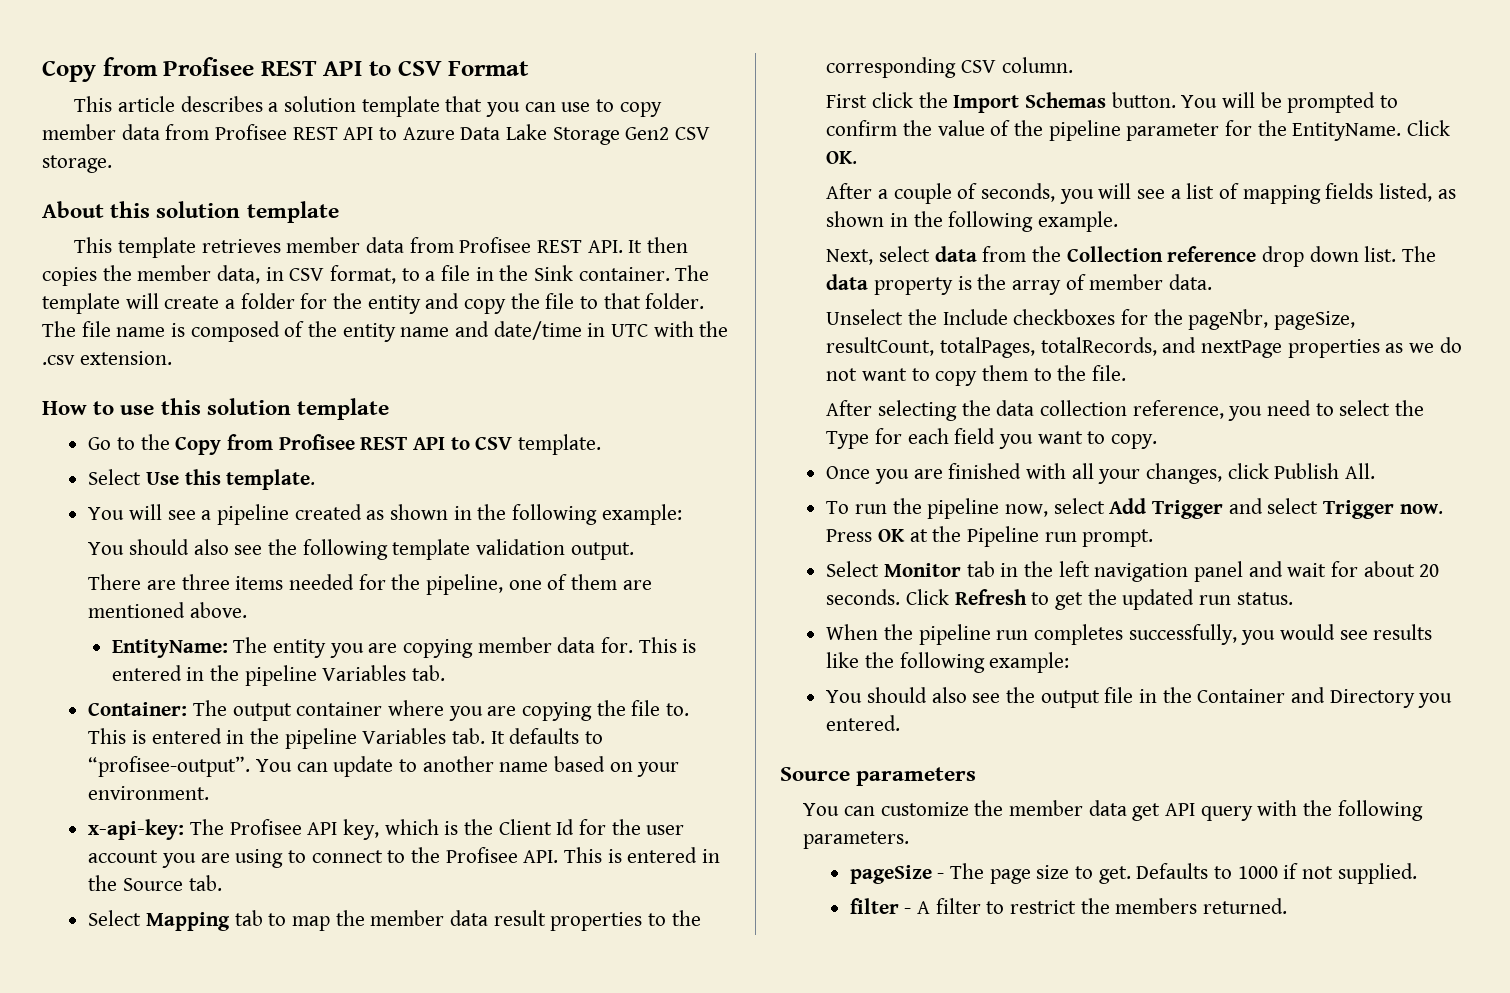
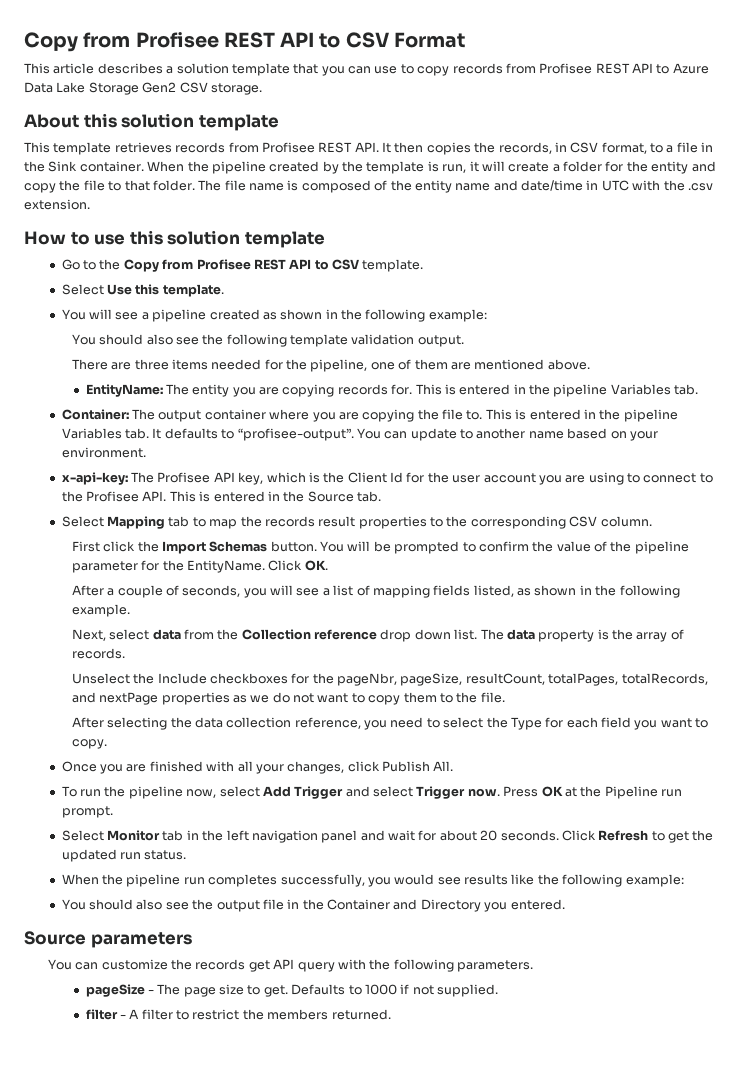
- This article describes a solution template that you can use to copy member data from Profisee REST API to Azure Data Lake Storage Gen2 CSV storage.
+ This article describes a solution template that you can use to copy records from Profisee REST API to Azure Data Lake Storage Gen2 CSV storage.
- This template retrieves member data from Profisee REST API. It then copies the member data, in CSV format, to a file in the Sink container.
+ This template retrieves records from Profisee REST API. It then copies the records, in CSV format, to a file in the Sink container.
- The template will create a folder for the entity and copy the file to that folder.
+ When the pipeline created by the template is run, it will create a folder for the entity and copy the file to that folder.
- EntityName: The entity you are copying member data for.
+ EntityName: The entity you are copying records for.
- Select Mapping tab to map the member data result properties to the corresponding CSV column.
+ Select Mapping tab to map the records result properties to the corresponding CSV column.
- The data property is the array of member data.
+ The data property is the array of records.
- You can customize the member data get API query with the following parameters.
+ You can customize the records get API query with the following parameters.

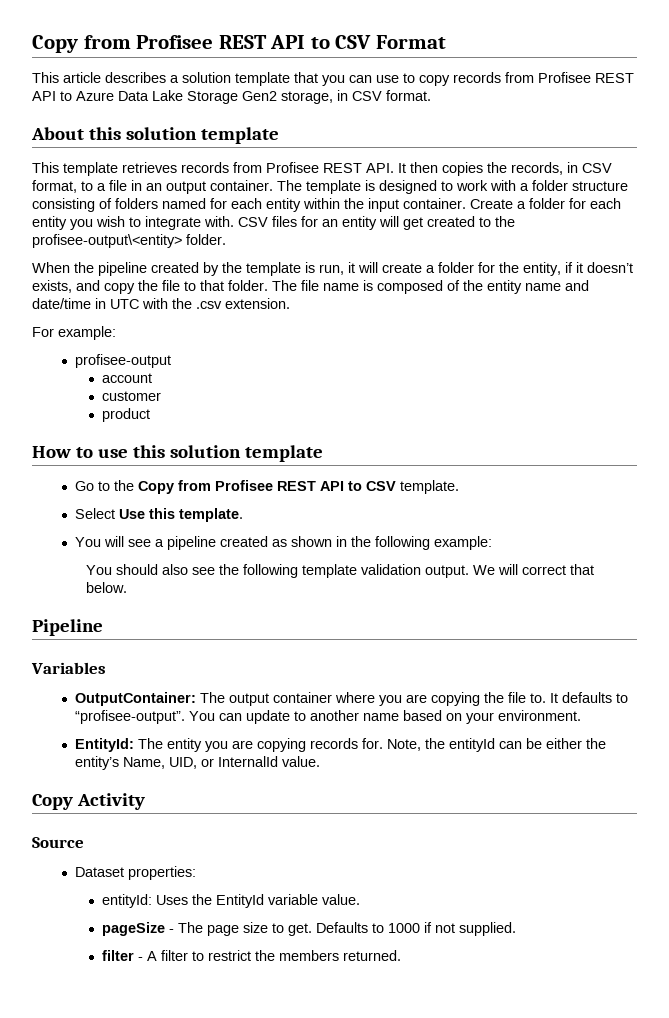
- This article describes a solution template that you can use to copy records from Profisee REST API to Azure Data Lake Storage Gen2 CSV storage.
+ This article describes a solution template that you can use to copy records from Profisee REST API to Azure Data Lake Storage Gen2 storage, in CSV format.
- This template retrieves records from Profisee REST API. It then copies the records, in CSV format, to a file in the Sink container. When the pipeline created by the template is run, it will create a folder for the entity and copy the file to that folder.
+ This template retrieves records from Profisee REST API. It then copies the records, in CSV format, to a file in an output container. The template is designed to work with a folder structure consisting of folders named for each entity within the input container. Create a folder for each entity you wish to integrate with. CSV files for an entity will get created to the profisee-output\<entity> folder.
+ When the pipeline created by the template is run, it will create a folder for the entity, if it doesn’t exists, and copy the file to that folder.
+ For example:
+ profisee-output
+ account
+ customer
+ product
- You should also see the following template validation output.
- There are three items needed for the pipeline, one of them are mentioned above.
- EntityName: The entity you are copying records for. This is entered in the pipeline Variables tab.
- Container: The output container where you are copying the file to.
+ You should also see the following template validation output. We will correct that below.
+ Pipeline
+ Variables
+ OutputContainer: The output container where you are copying the file to.
- This is entered in the pipeline Variables tab. It defaults to “profisee-output”.
+ It defaults to “profisee-output”.
- x-api-key: The Profisee API key, which is the Client Id for the user account you are using to connect to the Profisee API. This is entered in the Source tab.
- Select Mapping tab to map the records result properties to the corresponding CSV column.
- First click the Import Schemas button. You will be prompted to confirm the value of the pipeline parameter for the EntityName. Click OK.
- After a couple of seconds, you will see a list of mapping fields listed, as shown in the following example.
- Next, select data from the Collection reference drop down list. The data property is the array of records.
- Unselect the Include checkboxes for the pageNbr, pageSize, resultCount, totalPages, totalRecords, and nextPage properties as we do not want to copy them to the file.
- After selecting the data collection reference, you need to select the Type for each field you want to copy.
- Once you are finished with all your changes, click Publish All.
- To run the pipeline now, select Add Trigger and select Trigger now. Press OK at the Pipeline run prompt.
- Select Monitor tab in the left navigation panel and wait for about 20 seconds. Click Refresh to get the updated run status.
- When the pipeline run completes successfully, you would see results like the following example:
- You should also see the output file in the Container and Directory you entered.
- Source parameters
- You can customize the records get API query with the following parameters.
+ EntityId: The entity you are copying records for. Note, the entityId can be either the entity’s Name, UID, or InternalId value.
+ Copy Activity
+ Source
+ Dataset properties:
+ entityId: Uses the EntityId variable value.

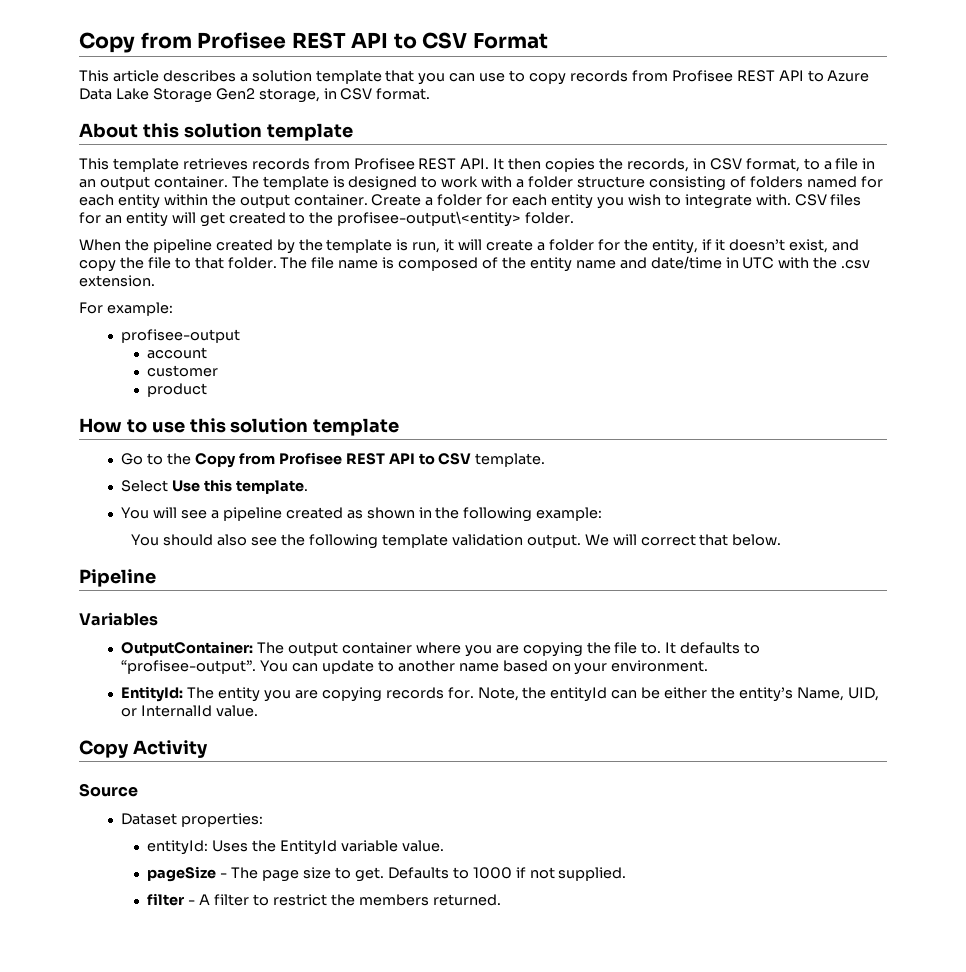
- The template is designed to work with a folder structure consisting of folders named for each entity within the input container.
+ The template is designed to work with a folder structure consisting of folders named for each entity within the output container.
- When the pipeline created by the template is run, it will create a folder for the entity, if it doesn’t exists, and copy the file to that folder.
+ When the pipeline created by the template is run, it will create a folder for the entity, if it doesn’t exist, and copy the file to that folder.

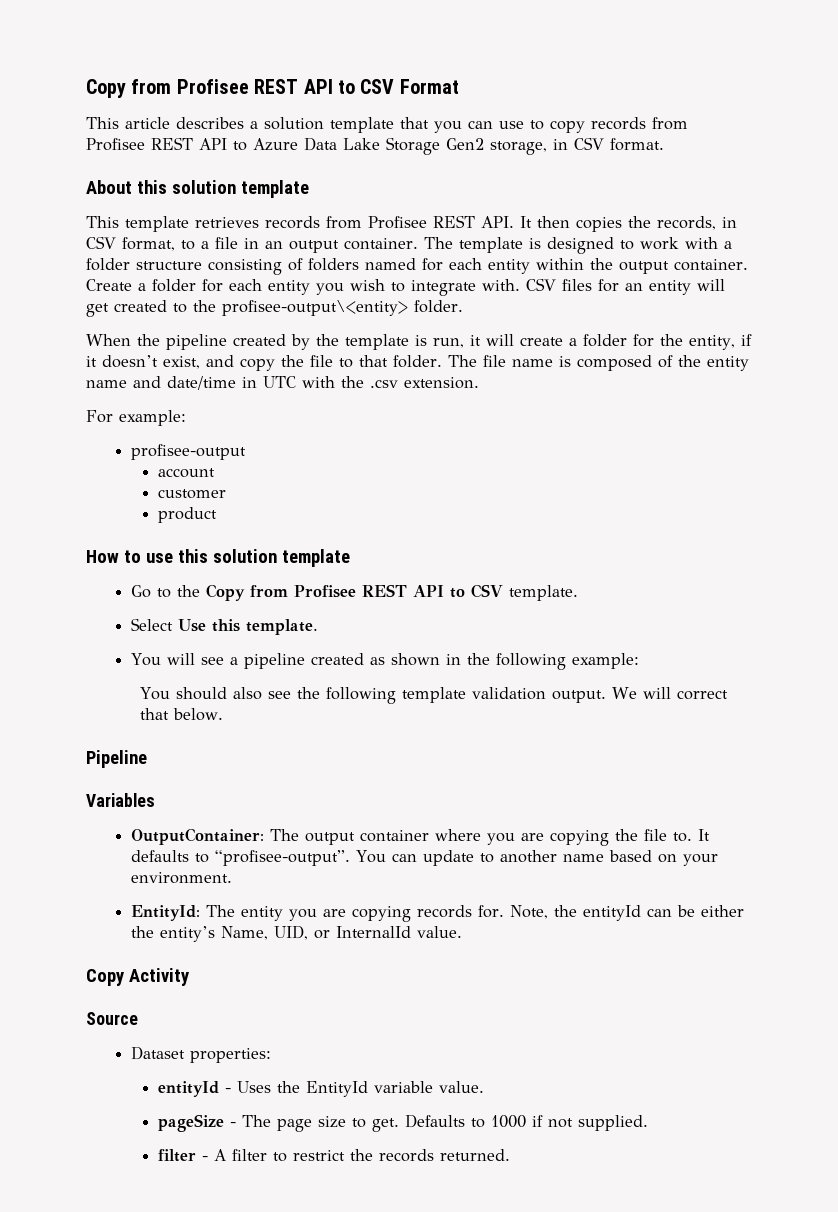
- entityId: Uses the EntityId variable value.
+ entityId - Uses the EntityId variable value.
- filter - A filter to restrict the members returned.
+ filter - A filter to restrict the records returned.

